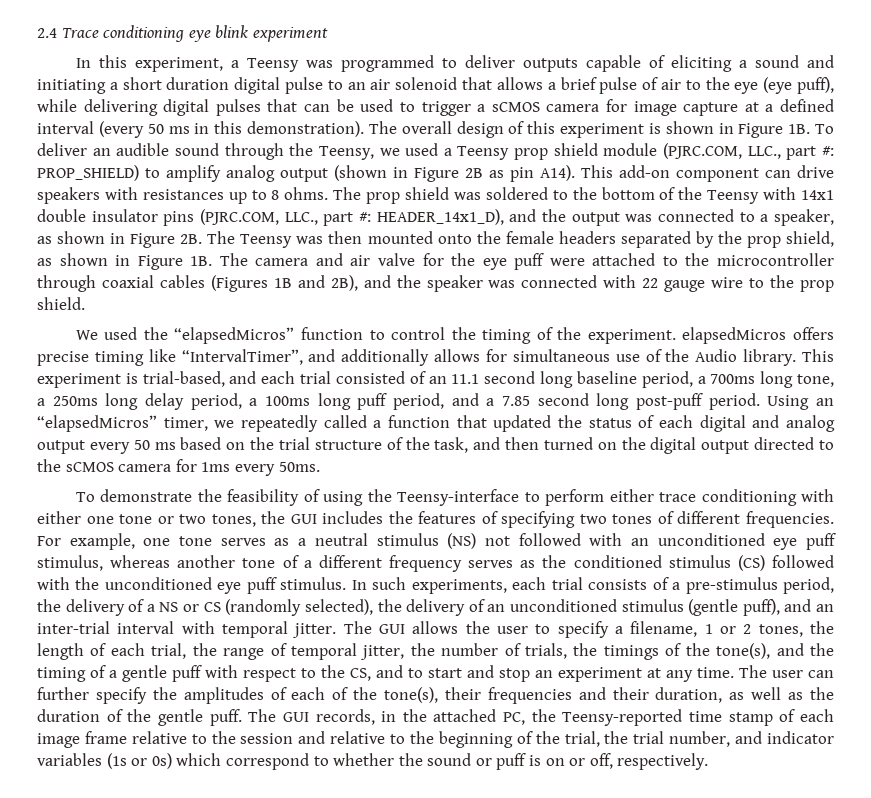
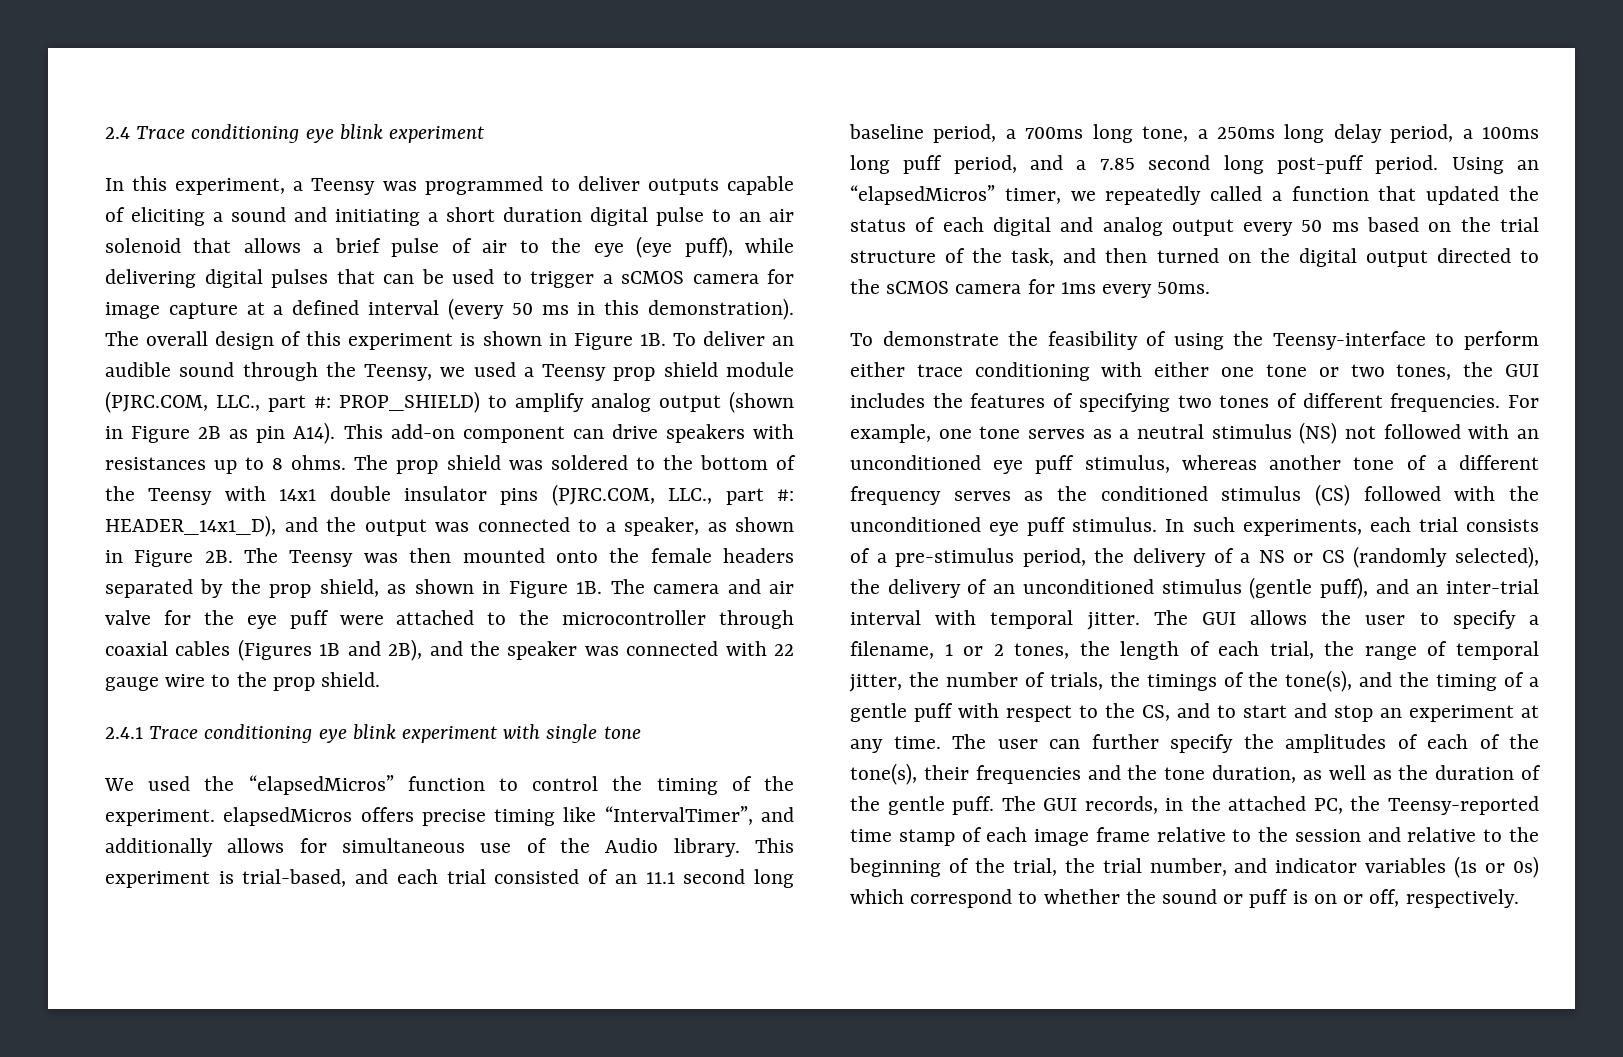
+ 2.4.1 Trace conditioning eye blink experiment with single tone
- The user can further specify the amplitudes of each of the tone(s), their frequencies and their duration, as well as the duration of the gentle puff.
+ The user can further specify the amplitudes of each of the tone(s), their frequencies and the tone duration, as well as the duration of the gentle puff.

